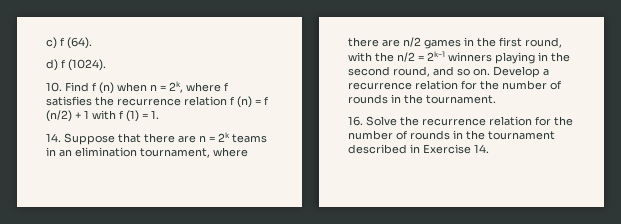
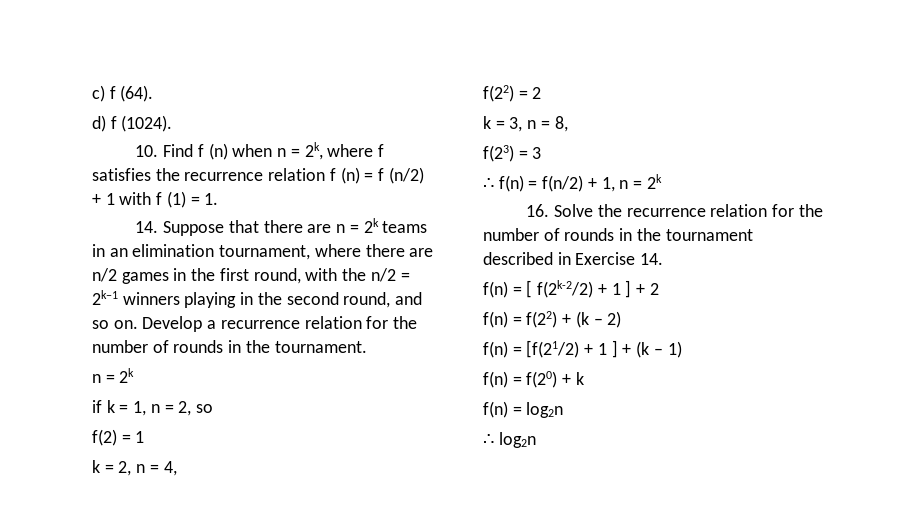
  Develop a recurrence relation for the number of rounds in the tournament.
+ n = 2k
+ if k = 1, n = 2, so
+ f(2) = 1
+ k = 2, n = 4,
+ f(22) = 2
+ k = 3, n = 8,
+ f(23) = 3
+ ∴ f(n) = f(n/2) + 1, n = 2k
+ f(n) = [ f(2k-2/2) + 1 ] + 2
+ f(n) = f(22) + (k – 2)
+ f(n) = [f(21/2) + 1 ] + (k – 1)
+ f(n) = f(20) + k
+ f(n) = log2n
+ ∴ log2n

